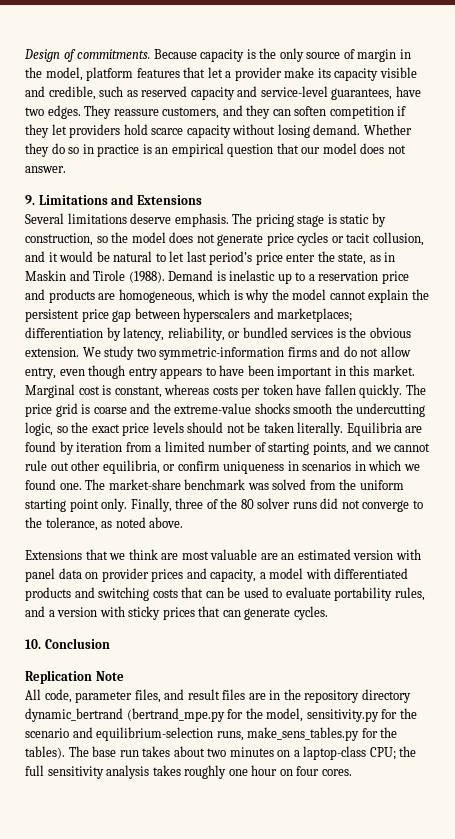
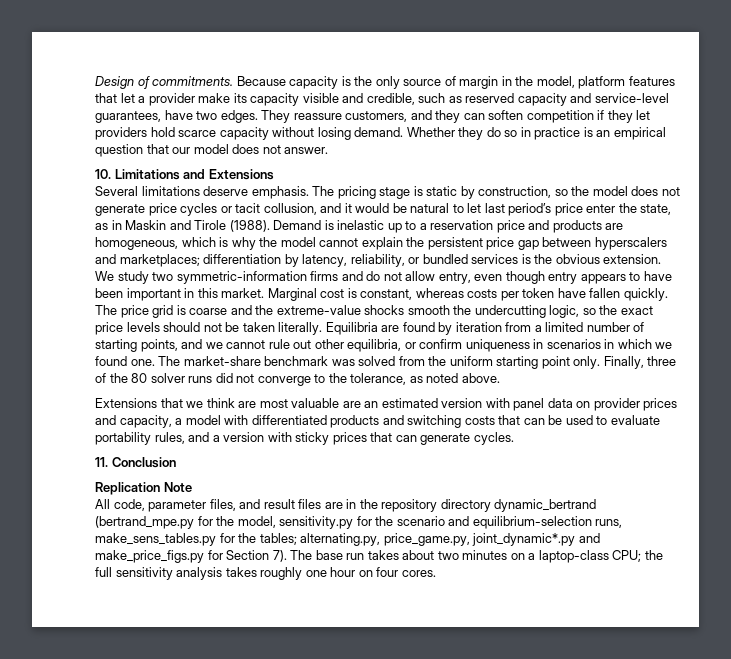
- 9. Limitations and Extensions
+ 10. Limitations and Extensions
- 10. Conclusion
+ 11. Conclusion
- All code, parameter files, and result files are in the repository directory dynamic_bertrand (bertrand_mpe.py for the model, sensitivity.py for the scenario and equilibrium-selection runs, make_sens_tables.py for the tables).
+ All code, parameter files, and result files are in the repository directory dynamic_bertrand (bertrand_mpe.py for the model, sensitivity.py for the scenario and equilibrium-selection runs, make_sens_tables.py for the tables; alternating.py, price_game.py, joint_dynamic*.py and make_price_figs.py for Section 7).

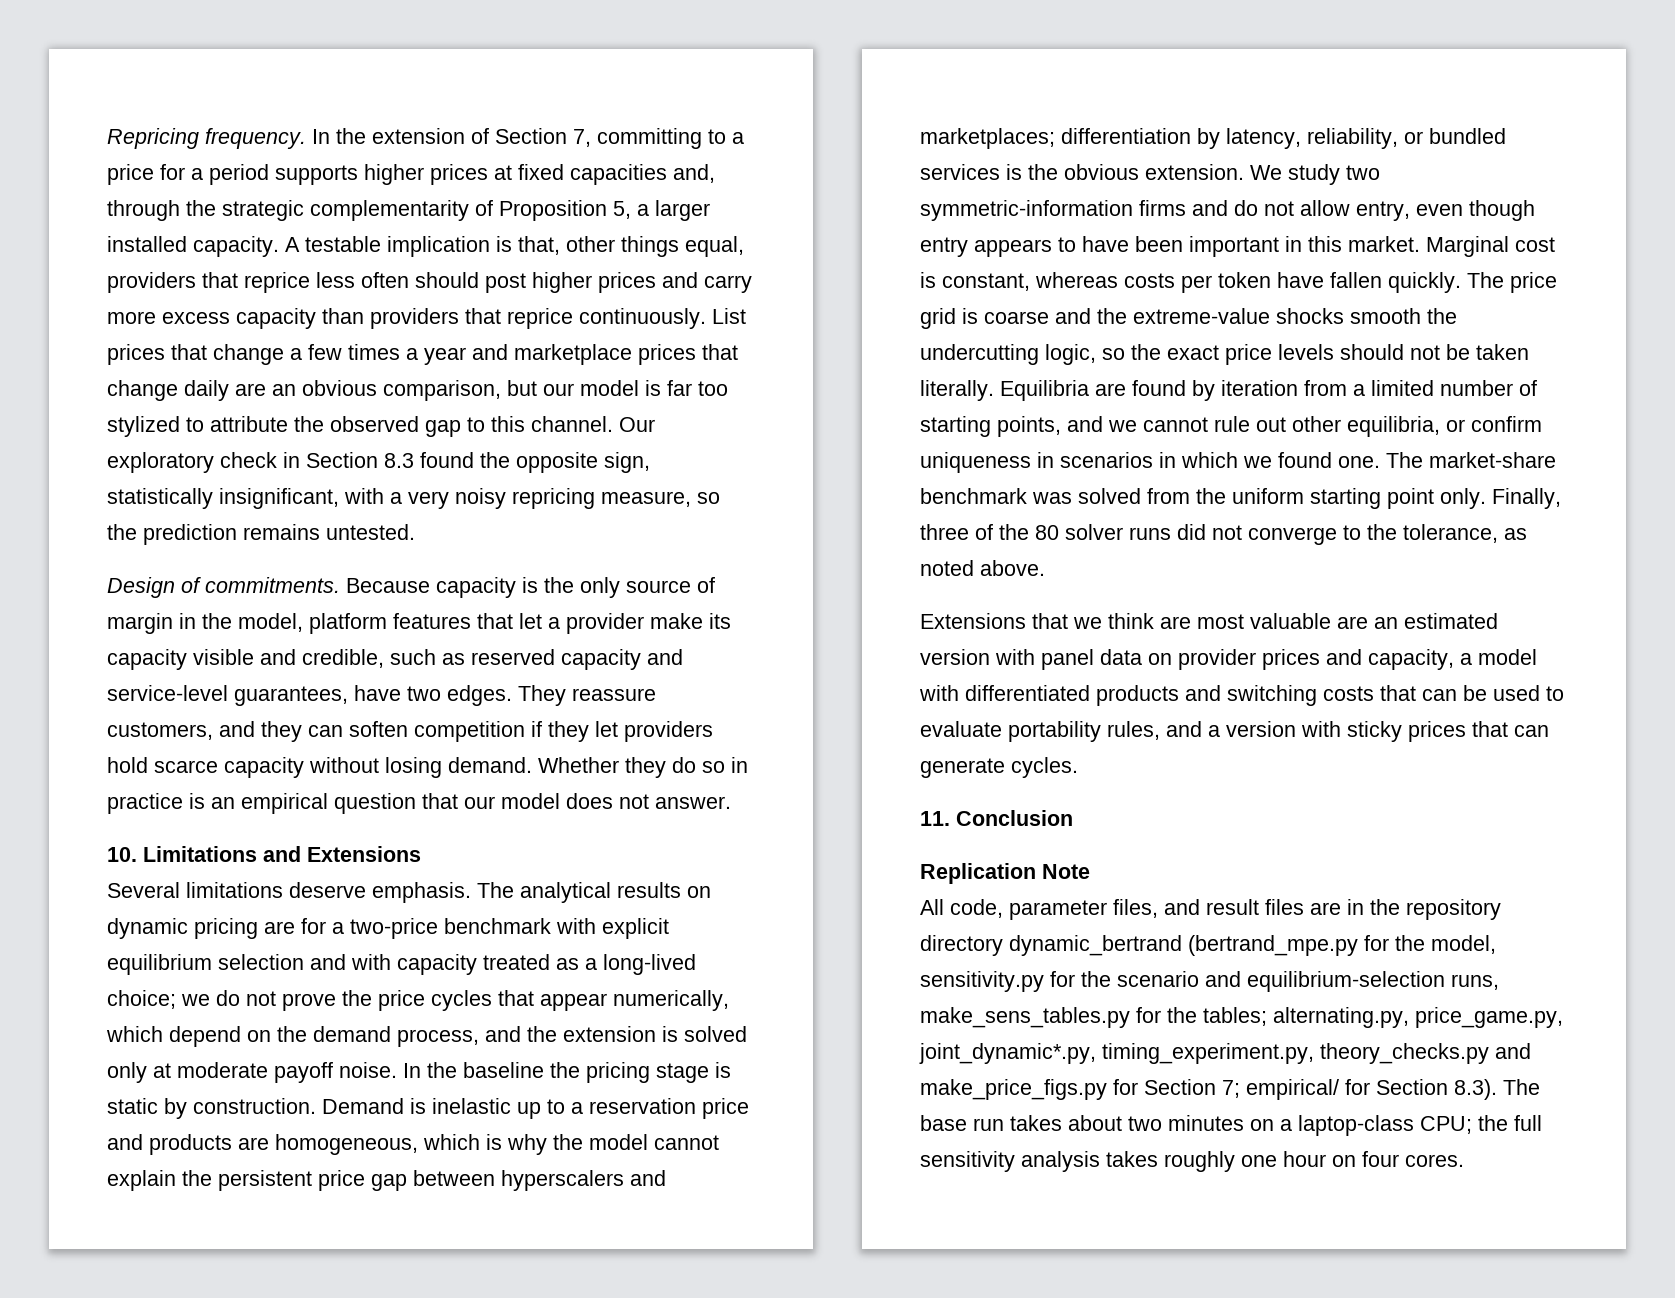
+ Repricing frequency. In the extension of Section 7, committing to a price for a period supports higher prices at fixed capacities and, through the strategic complementarity of Proposition 5, a larger installed capacity. A testable implication is that, other things equal, providers that reprice less often should post higher prices and carry more excess capacity than providers that reprice continuously. List prices that change a few times a year and marketplace prices that change daily are an obvious comparison, but our model is far too stylized to attribute the observed gap to this channel. Our exploratory check in Section 8.3 found the opposite sign, statistically insignificant, with a very noisy repricing measure, so the prediction remains untested.
- The pricing stage is static by construction, so the model does not generate price cycles or tacit collusion, and it would be natural to let last period’s price enter the state, as in Maskin and Tirole (1988).
+ The analytical results on dynamic pricing are for a two-price benchmark with explicit equilibrium selection and with capacity treated as a long-lived choice; we do not prove the price cycles that appear numerically, which depend on the demand process, and the extension is solved only at moderate payoff noise. In the baseline the pricing stage is static by construction.
- All code, parameter files, and result files are in the repository directory dynamic_bertrand (bertrand_mpe.py for the model, sensitivity.py for the scenario and equilibrium-selection runs, make_sens_tables.py for the tables; alternating.py, price_game.py, joint_dynamic*.py and make_price_figs.py for Section 7). The base run takes about two minutes on a laptop-class CPU; the full sensitivity analysis takes roughly one hour on four cores.
+ All code, parameter files, and result files are in the repository directory dynamic_bertrand (bertrand_mpe.py for the model, sensitivity.py for the scenario and equilibrium-selection runs, make_sens_tables.py for the tables; alternating.py, price_game.py, joint_dynamic*.py, timing_experiment.py, theory_checks.py and make_price_figs.py for Section 7; empirical/ for Section 8.3). The base run takes about two minutes on a laptop-class CPU; the full sensitivity analysis takes roughly one hour on four cores.

